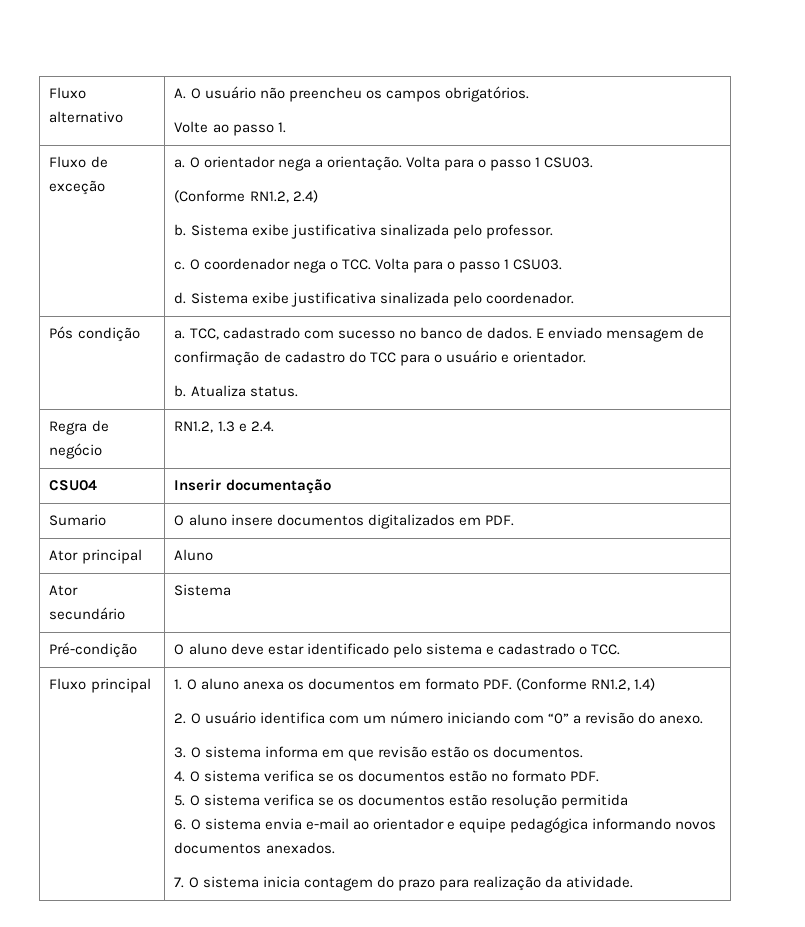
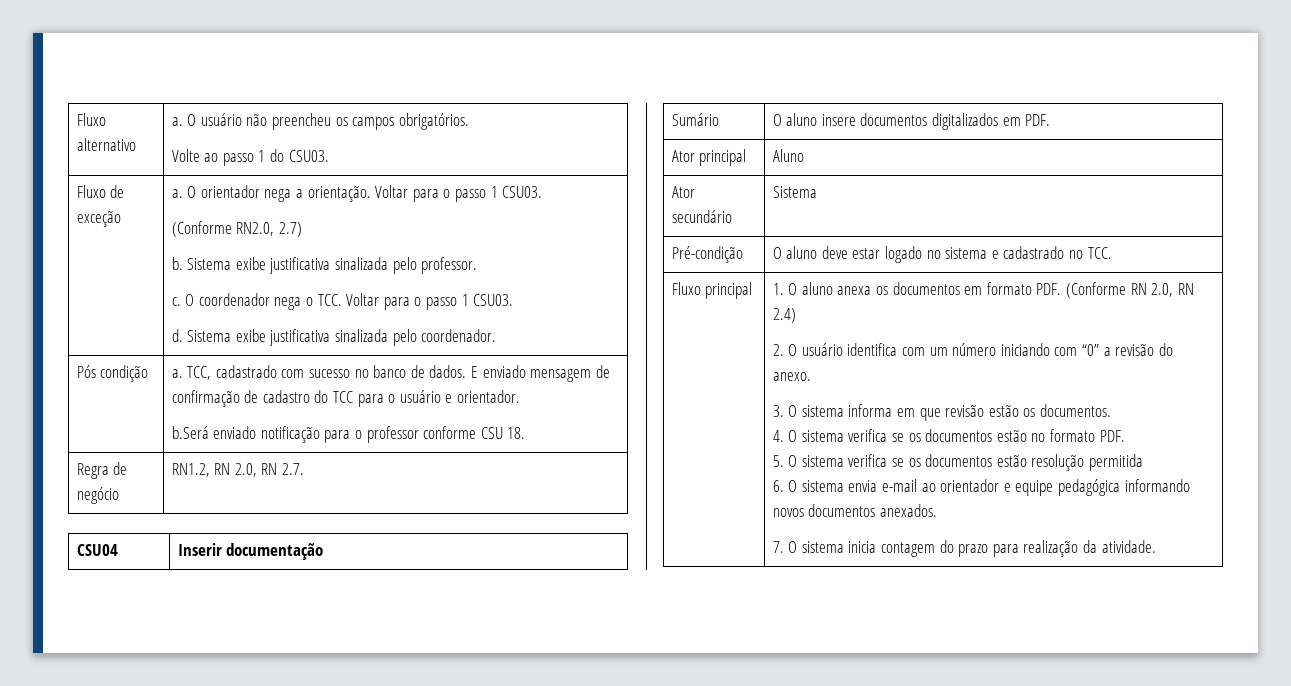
- Fluxo alternativo | A. O usuário não preencheu os campos obrigatórios.
- Volte ao passo 1.
+ Fluxo alternativo | a. O usuário não preencheu os campos obrigatórios.
+ Volte ao passo 1 do CSU03.
- O orientador nega a orientação. Volta para o passo 1 CSU03.
+ O orientador nega a orientação. Voltar para o passo 1 CSU03.
- (Conforme RN1.2, 2.4)
+ (Conforme RN2.0, 2.7)
- O coordenador nega o TCC. Volta para o passo 1 CSU03.
+ O coordenador nega o TCC. Voltar para o passo 1 CSU03.
  Pós condição | a. TCC, cadastrado com sucesso no banco de dados. E enviado mensagem de confirmação de cadastro do TCC para o usuário e orientador.
- b. Atualiza status.
+ b.Será enviado notificação para o professor conforme CSU 18.
- Regra de negócio | RN1.2, 1.3 e 2.4.
+ Regra de negócio | RN1.2, RN 2.0, RN 2.7.
- Sumario | O aluno insere documentos digitalizados em PDF.
+ Sumário | O aluno insere documentos digitalizados em PDF.
- Pré-condição | O aluno deve estar identificado pelo sistema e cadastrado o TCC.
+ Pré-condição | O aluno deve estar logado no sistema e cadastrado no TCC.
- 1. O aluno anexa os documentos em formato PDF. (Conforme RN1.2, 1.4)
+ 1. O aluno anexa os documentos em formato PDF. (Conforme RN 2.0, RN 2.4)

